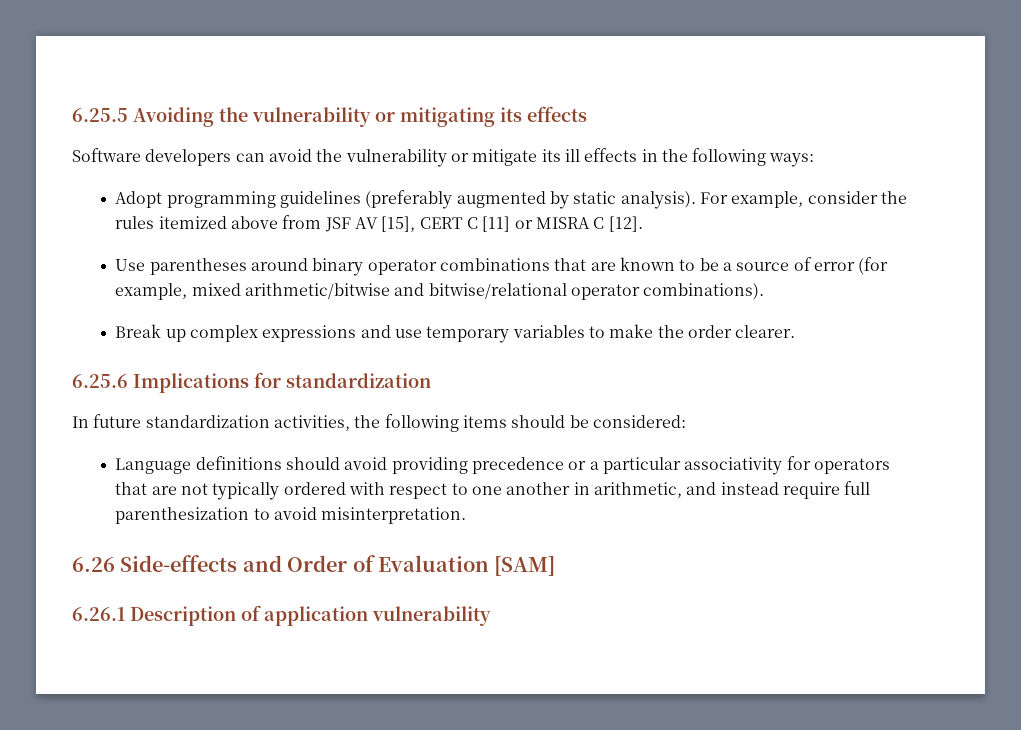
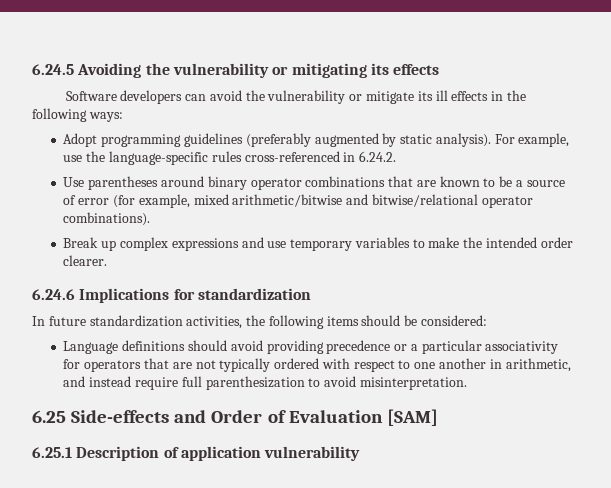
- 6.25.5 Avoiding the vulnerability or mitigating its effects
+ 6.24.5 Avoiding the vulnerability or mitigating its effects
- For example, consider the rules itemized above from JSF AV [15], CERT C [11] or MISRA C [12].
+ For example, use the language-specific rules cross-referenced in 6.24.2.
- Break up complex expressions and use temporary variables to make the order clearer.
+ Break up complex expressions and use temporary variables to make the intended order clearer.
- 6.25.6 Implications for standardization
+ 6.24.6 Implications for standardization
- 6.26 Side-effects and Order of Evaluation [SAM]
+ 6.25 Side-effects and Order of Evaluation [SAM]
- 6.26.1 Description of application vulnerability
+ 6.25.1 Description of application vulnerability

